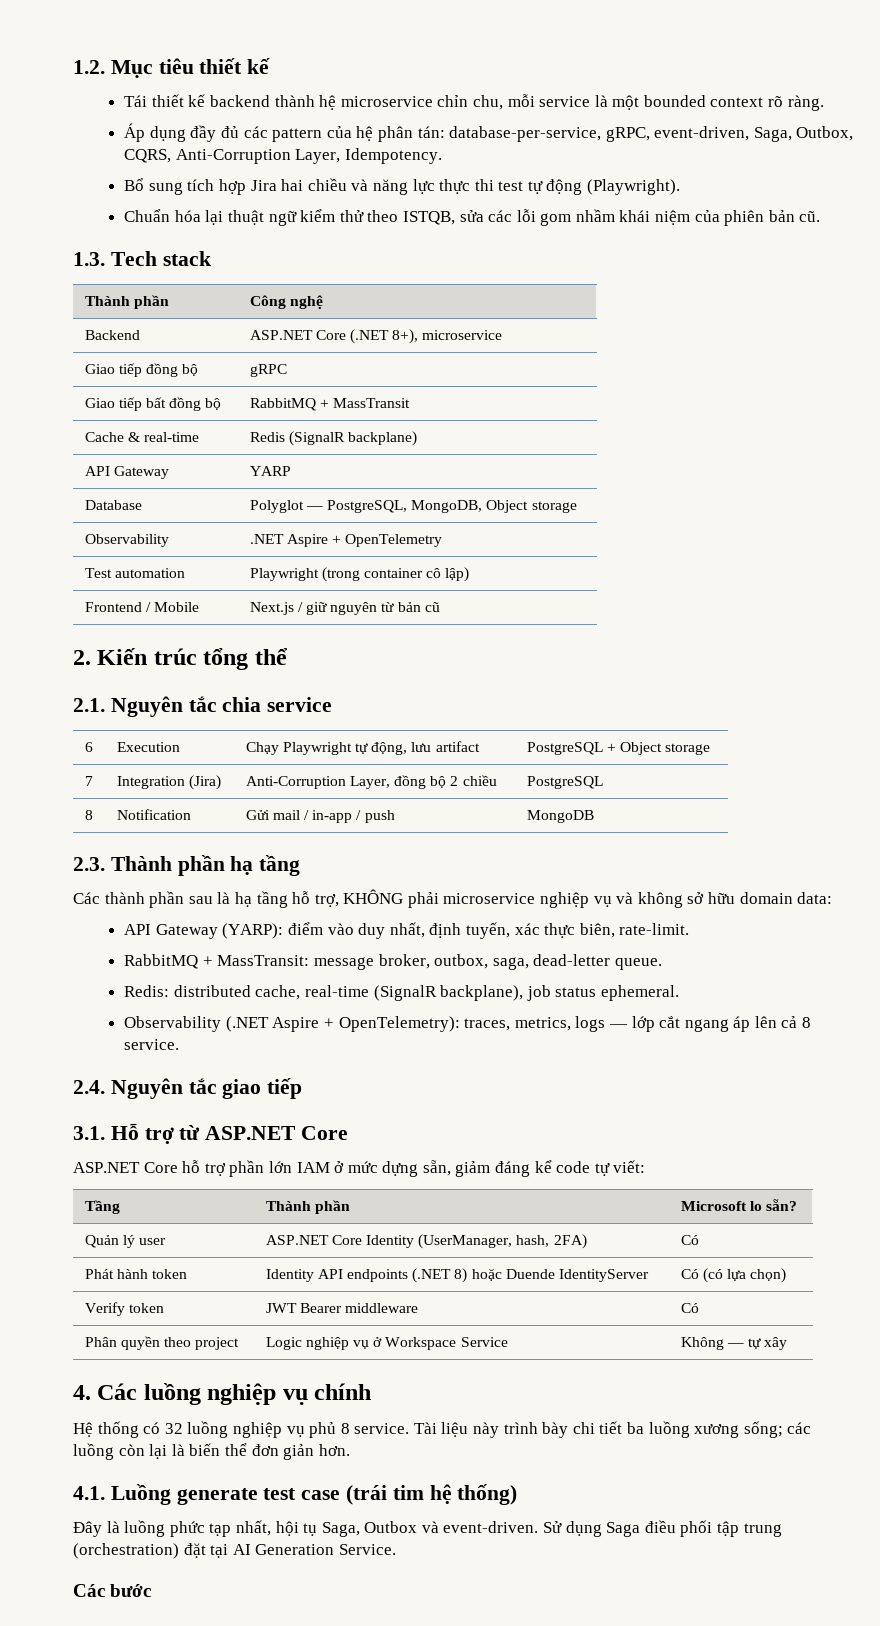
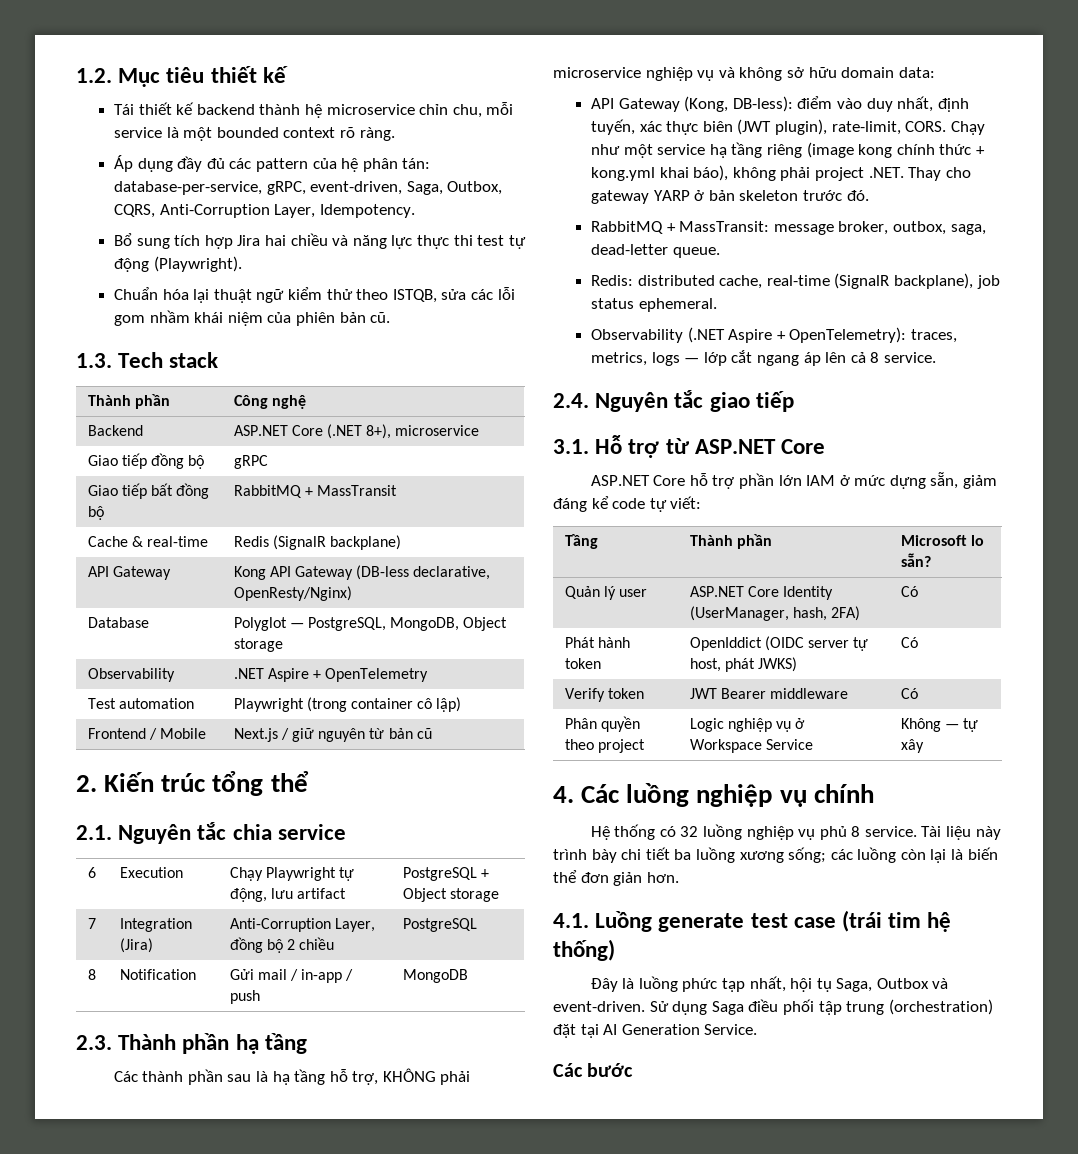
- API Gateway | YARP
+ API Gateway | Kong API Gateway (DB-less declarative, OpenResty/Nginx)
- API Gateway (YARP): điểm vào duy nhất, định tuyến, xác thực biên, rate-limit.
+ API Gateway (Kong, DB-less): điểm vào duy nhất, định tuyến, xác thực biên (JWT plugin), rate-limit, CORS. Chạy như một service hạ tầng riêng (image kong chính thức + kong.yml khai báo), không phải project .NET. Thay cho gateway YARP ở bản skeleton trước đó.
- Phát hành token | Identity API endpoints (.NET 8) hoặc Duende IdentityServer | Có (có lựa chọn)
+ Phát hành token | OpenIddict (OIDC server tự host, phát JWKS) | Có

